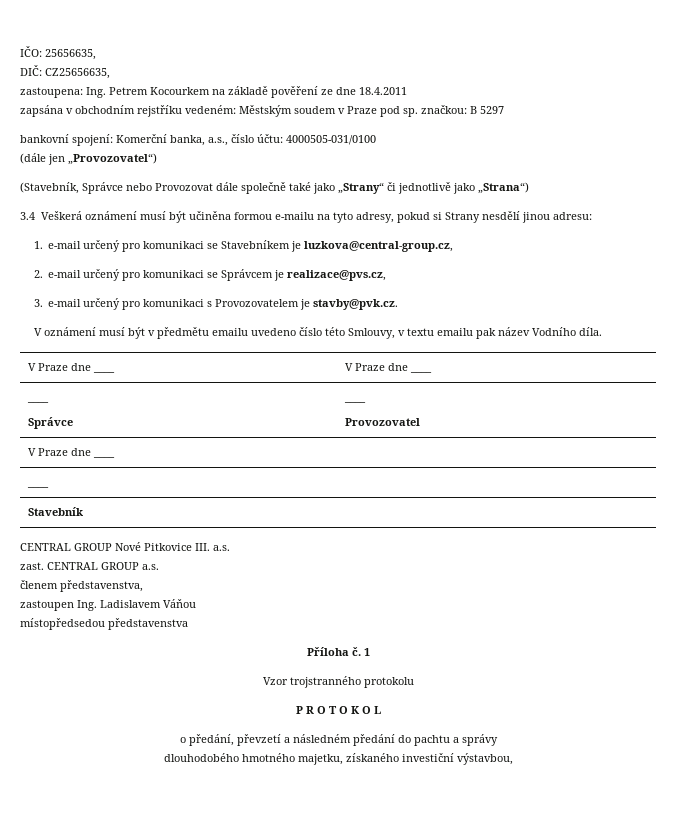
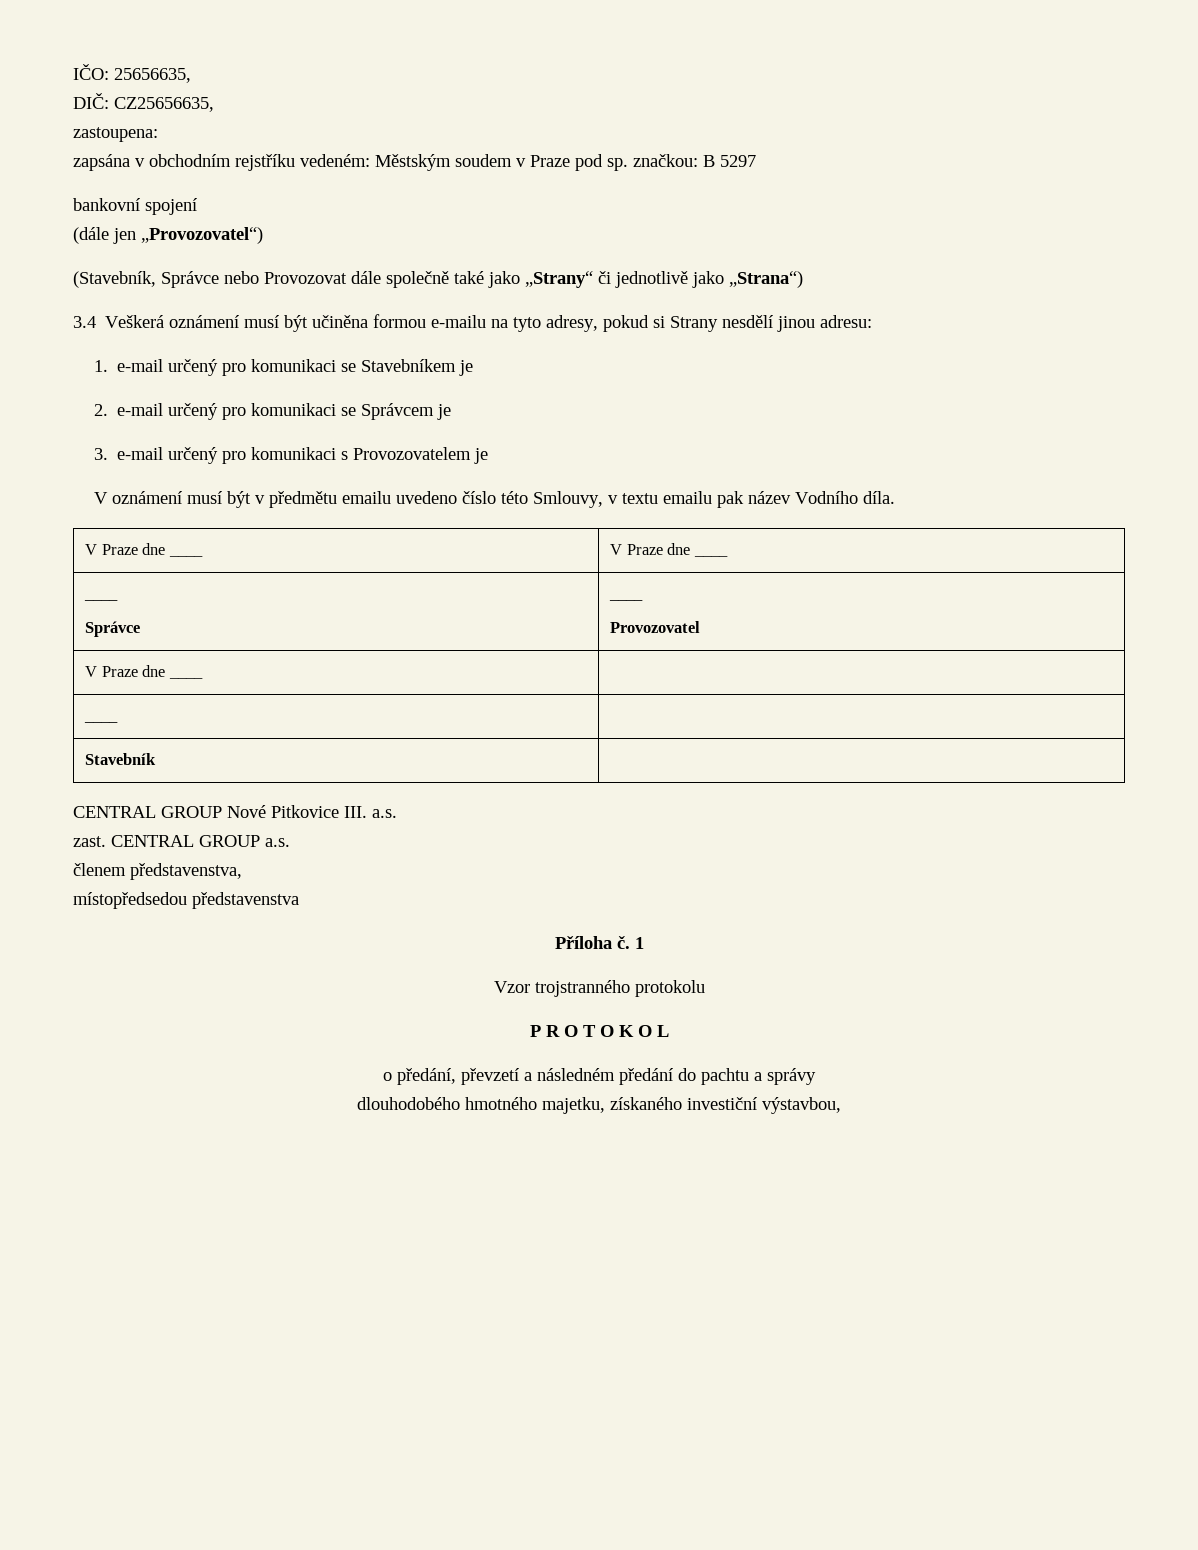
- zastoupena: Ing. Petrem Kocourkem na základě pověření ze dne 18.4.2011
+ zastoupena:
- bankovní spojení: Komerční banka, a.s., číslo účtu: 4000505-031/0100
+ bankovní spojení
- 1. e-mail určený pro komunikaci se Stavebníkem je luzkova@central-group.cz,
+ 1. e-mail určený pro komunikaci se Stavebníkem je
- 2. e-mail určený pro komunikaci se Správcem je realizace@pvs.cz,
+ 2. e-mail určený pro komunikaci se Správcem je
- 3. e-mail určený pro komunikaci s Provozovatelem je stavby@pvk.cz.
+ 3. e-mail určený pro komunikaci s Provozovatelem je
- zastoupen Ing. Ladislavem Váňou

